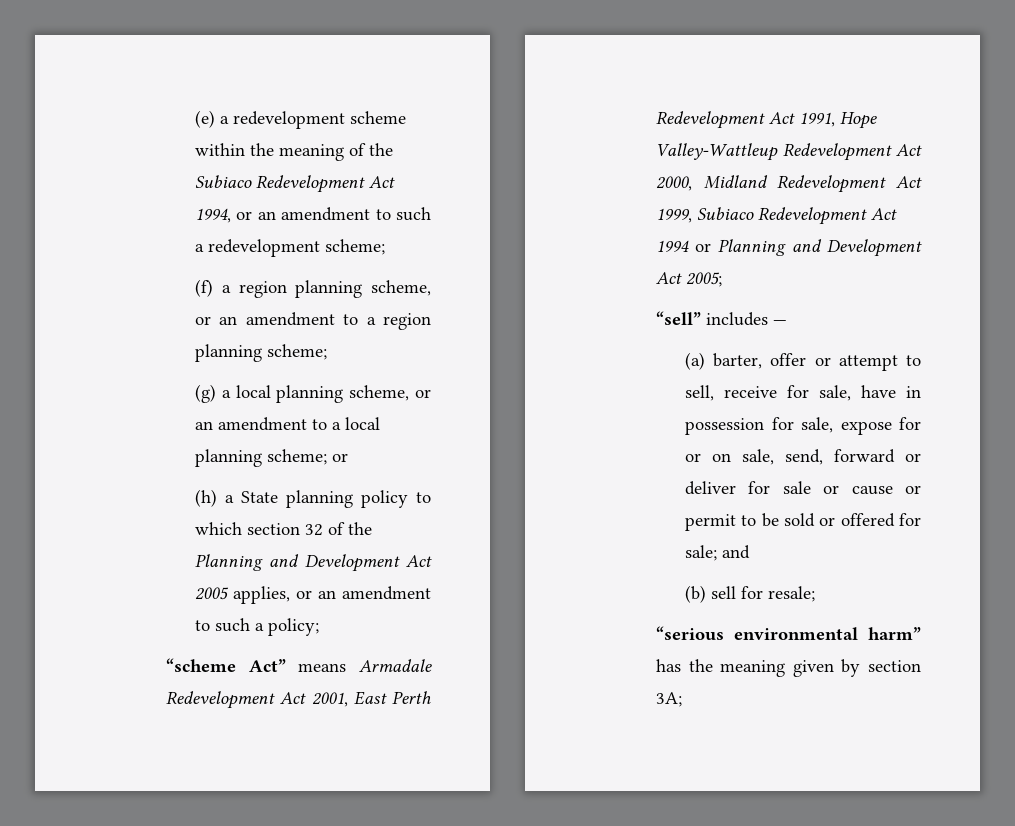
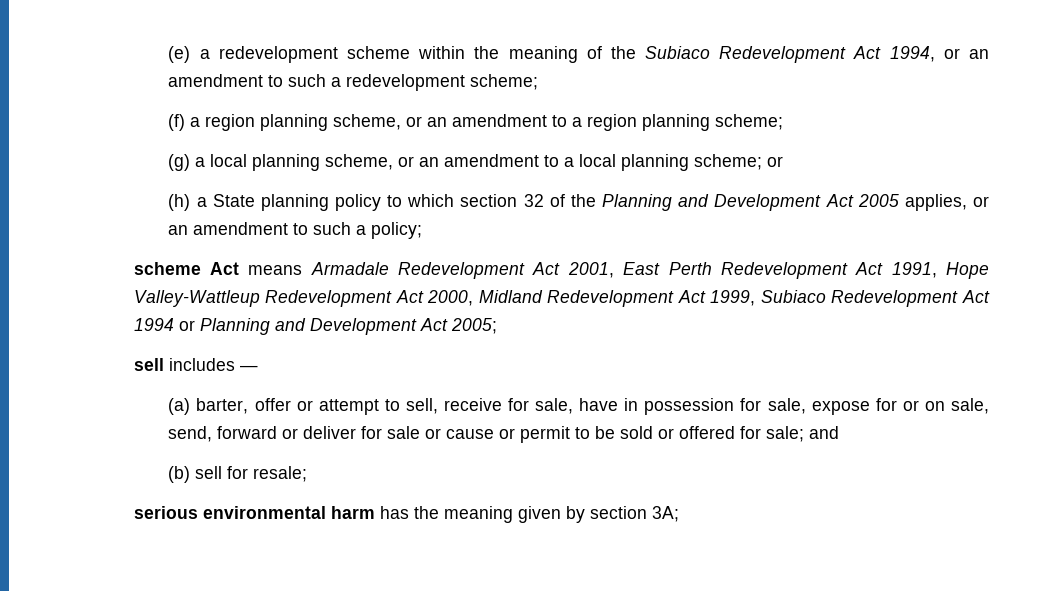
- “scheme Act” means Armadale Redevelopment Act 2001, East Perth Redevelopment Act 1991, Hope Valley-Wattleup Redevelopment Act 2000, Midland Redevelopment Act 1999, Subiaco Redevelopment Act 1994 or Planning and Development Act 2005;
+ scheme Act means Armadale Redevelopment Act 2001, East Perth Redevelopment Act 1991, Hope Valley-Wattleup Redevelopment Act 2000, Midland Redevelopment Act 1999, Subiaco Redevelopment Act 1994 or Planning and Development Act 2005;
- “sell” includes —
+ sell includes —
- “serious environmental harm” has the meaning given by section 3A;
+ serious environmental harm has the meaning given by section 3A;

